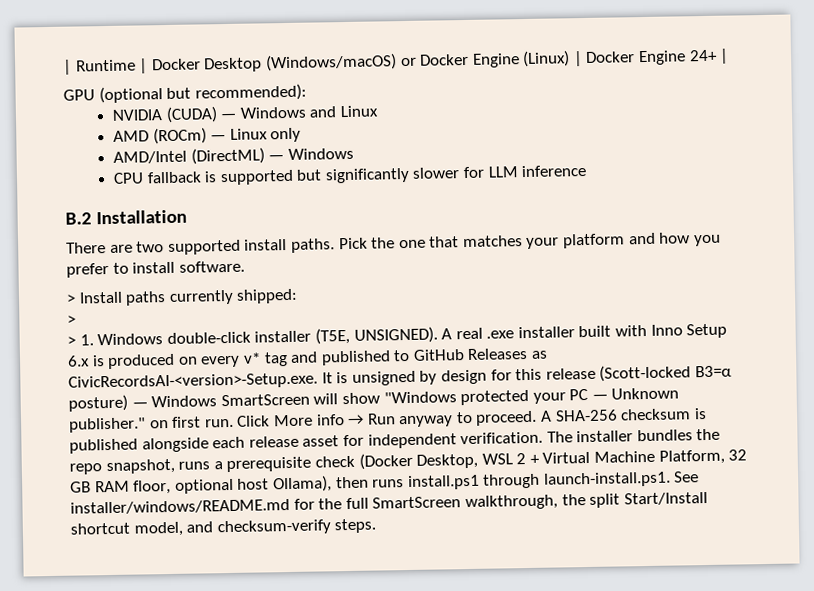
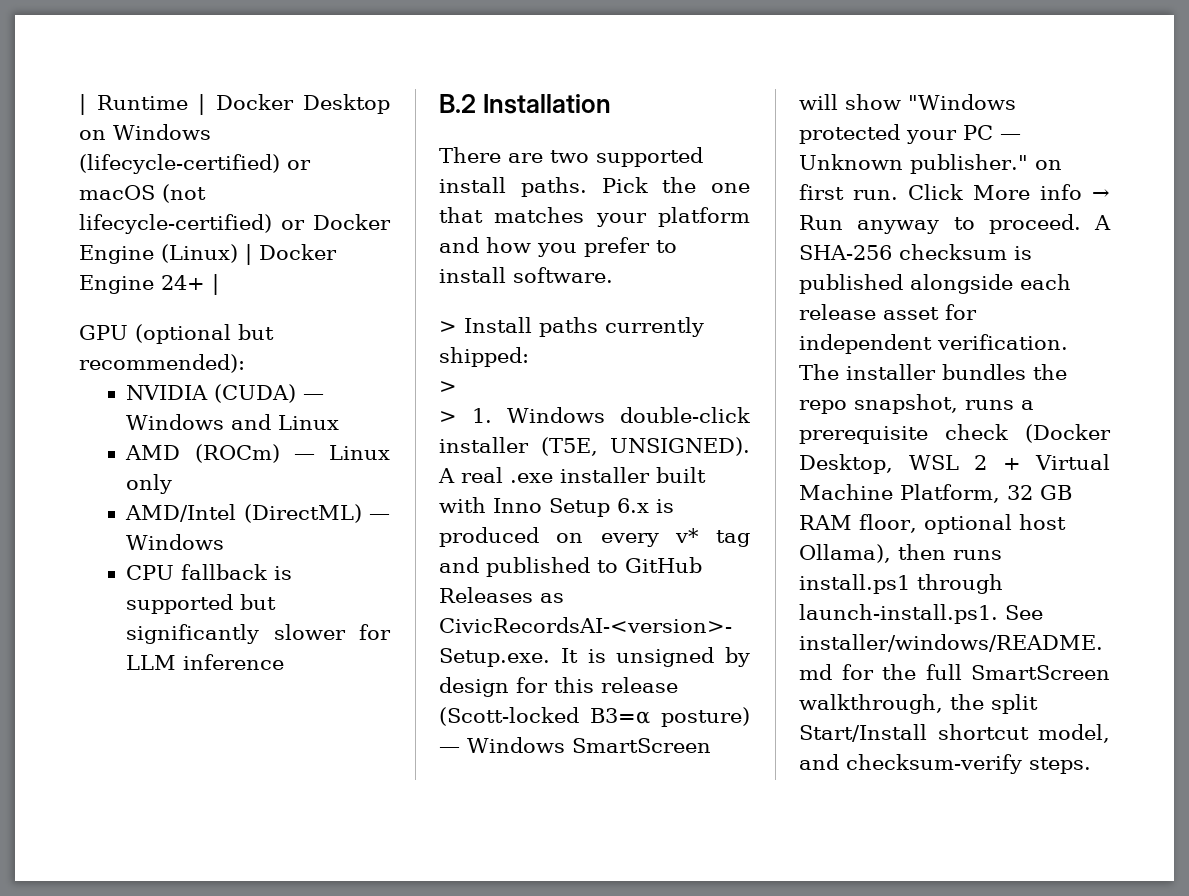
- | Runtime | Docker Desktop (Windows/macOS) or Docker Engine (Linux) | Docker Engine 24+ |
+ | Runtime | Docker Desktop on Windows (lifecycle-certified) or macOS (not lifecycle-certified) or Docker Engine (Linux) | Docker Engine 24+ |

